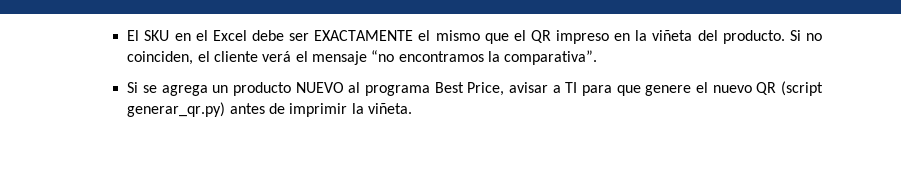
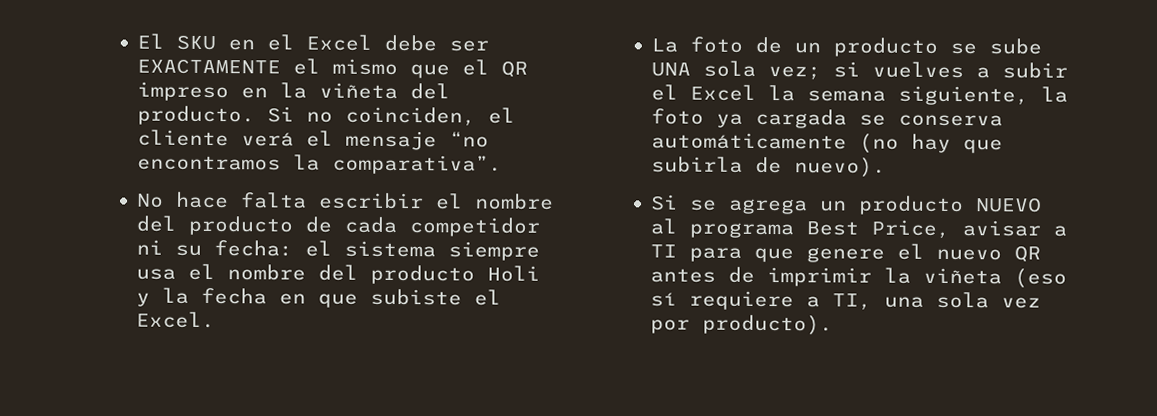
+ No hace falta escribir el nombre del producto de cada competidor ni su fecha: el sistema siempre usa el nombre del producto Holi y la fecha en que subiste el Excel.
+ La foto de un producto se sube UNA sola vez; si vuelves a subir el Excel la semana siguiente, la foto ya cargada se conserva automáticamente (no hay que subirla de nuevo).
- Si se agrega un producto NUEVO al programa Best Price, avisar a TI para que genere el nuevo QR (script generar_qr.py) antes de imprimir la viñeta.
+ Si se agrega un producto NUEVO al programa Best Price, avisar a TI para que genere el nuevo QR antes de imprimir la viñeta (eso sí requiere a TI, una sola vez por producto).

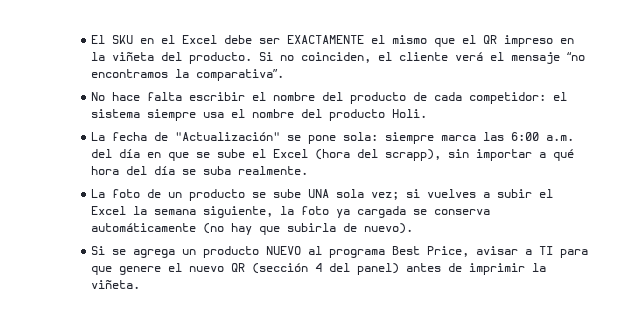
- No hace falta escribir el nombre del producto de cada competidor ni su fecha: el sistema siempre usa el nombre del producto Holi y la fecha en que subiste el Excel.
+ No hace falta escribir el nombre del producto de cada competidor: el sistema siempre usa el nombre del producto Holi.
+ La fecha de "Actualización" se pone sola: siempre marca las 6:00 a.m. del día en que se sube el Excel (hora del scrapp), sin importar a qué hora del día se suba realmente.
- Si se agrega un producto NUEVO al programa Best Price, avisar a TI para que genere el nuevo QR antes de imprimir la viñeta (eso sí requiere a TI, una sola vez por producto).
+ Si se agrega un producto NUEVO al programa Best Price, avisar a TI para que genere el nuevo QR (sección 4 del panel) antes de imprimir la viñeta.

